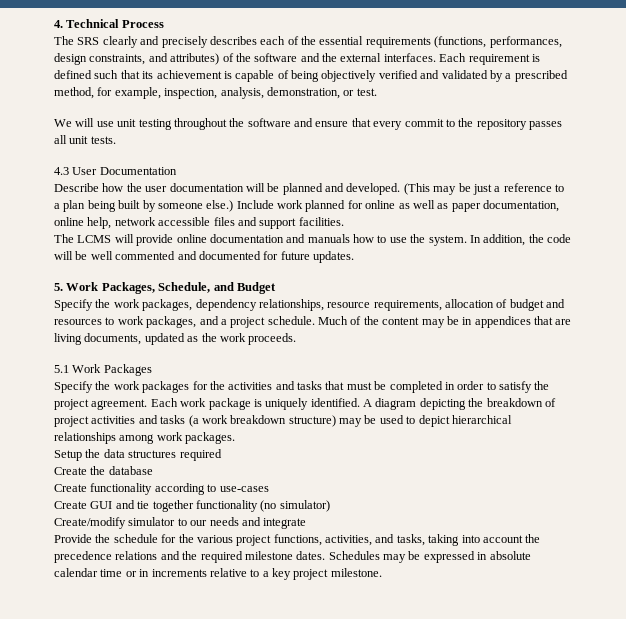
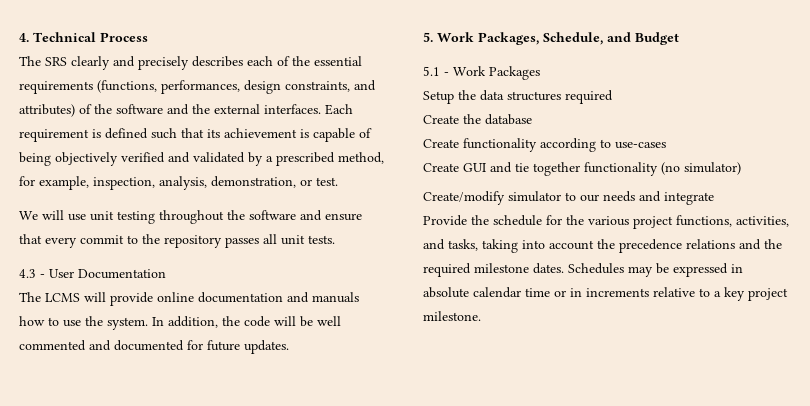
- 4.3 User Documentation
+ 4.3 - User Documentation
- Describe how the user documentation will be planned and developed. (This may be just a reference to a plan being built by someone else.) Include work planned for online as well as paper documentation, online help, network accessible files and support facilities.
- Specify the work packages, dependency relationships, resource requirements, allocation of budget and resources to work packages, and a project schedule. Much of the content may be in appendices that are living documents, updated as the work proceeds.
- 5.1 Work Packages
+ 5.1 - Work Packages
- Specify the work packages for the activities and tasks that must be completed in order to satisfy the project agreement. Each work package is uniquely identified. A diagram depicting the breakdown of project activities and tasks (a work breakdown structure) may be used to depict hierarchical relationships among work packages.

